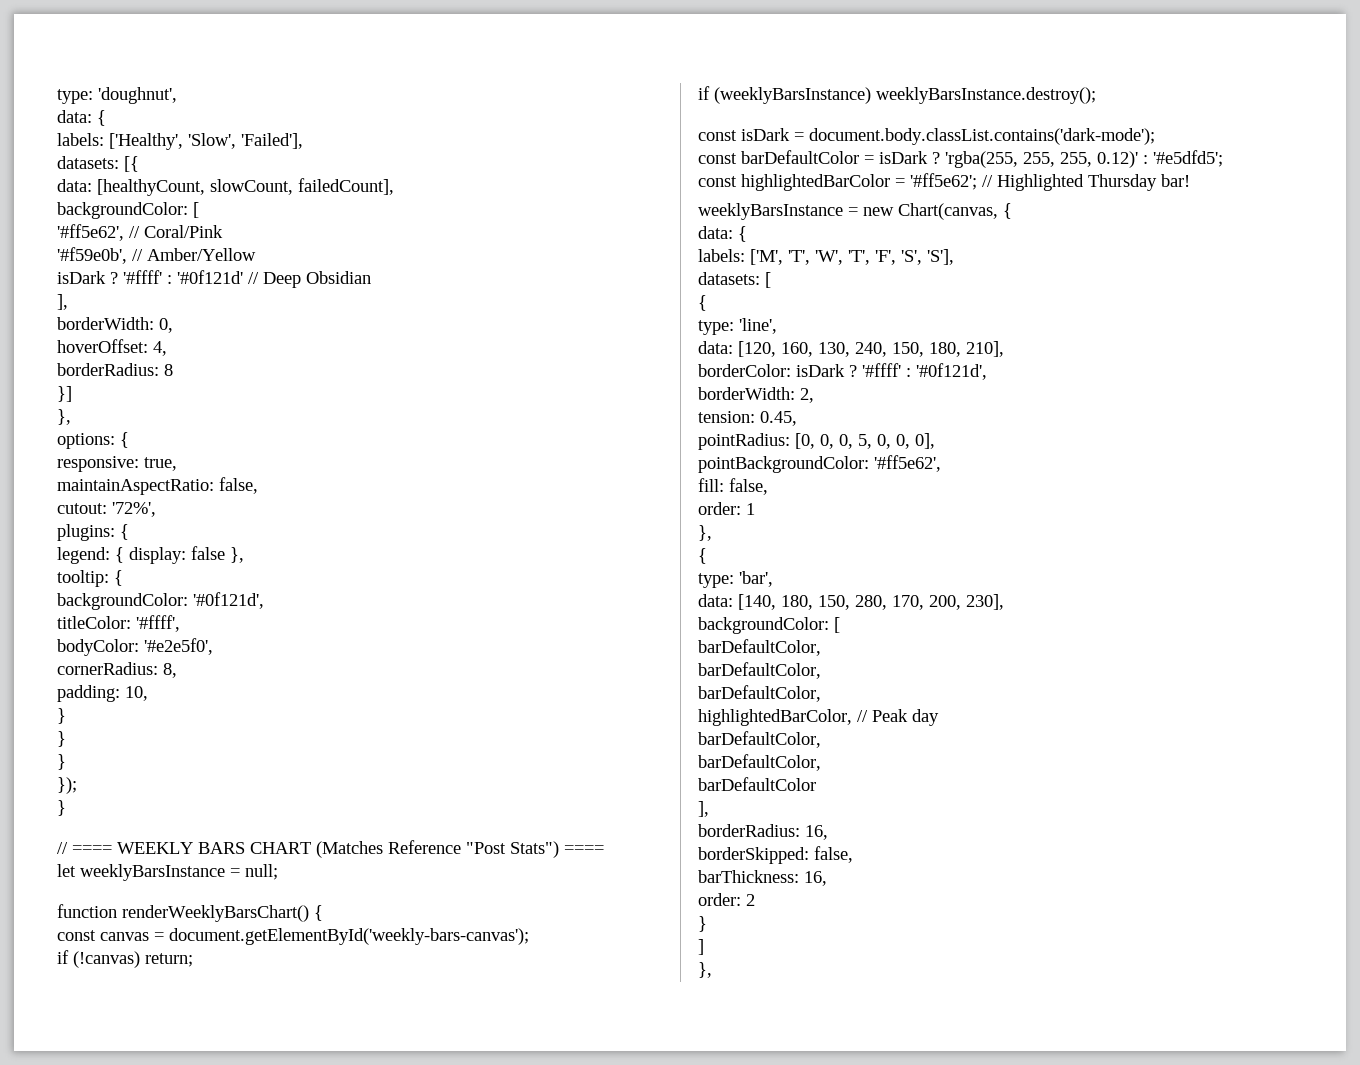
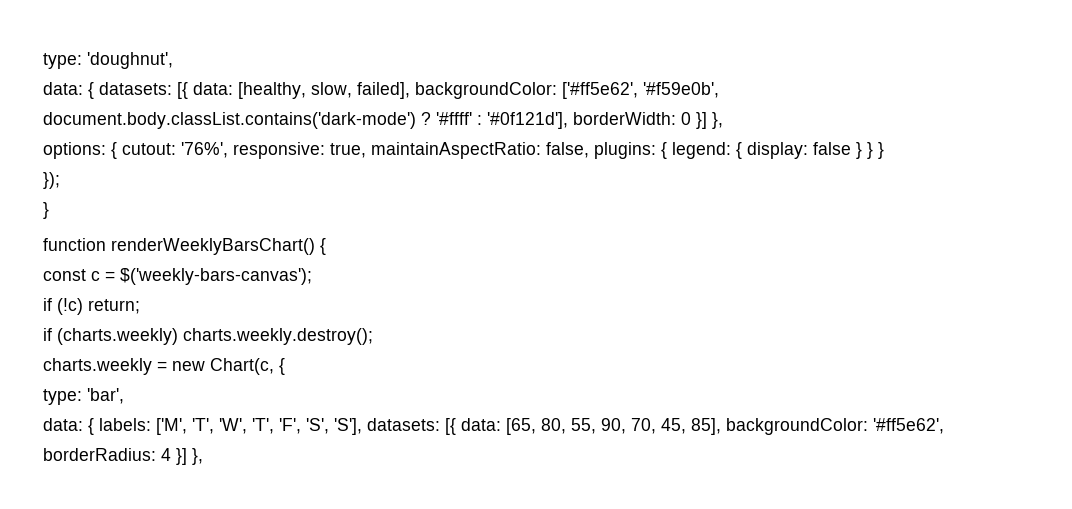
  type: 'doughnut',
- data: {
- labels: ['Healthy', 'Slow', 'Failed'],
- datasets: [{
- data: [healthyCount, slowCount, failedCount],
- backgroundColor: [
- '#ff5e62', // Coral/Pink
- '#f59e0b', // Amber/Yellow
- isDark ? '#ffff' : '#0f121d' // Deep Obsidian
- ],
- borderWidth: 0,
- hoverOffset: 4,
- borderRadius: 8
- }]
- },
+ data: { datasets: [{ data: [healthy, slow, failed], backgroundColor: ['#ff5e62', '#f59e0b', document.body.classList.contains('dark-mode') ? '#ffff' : '#0f121d'], borderWidth: 0 }] },
- options: {
- responsive: true,
- maintainAspectRatio: false,
- cutout: '72%',
- plugins: {
- legend: { display: false },
- tooltip: {
- backgroundColor: '#0f121d',
- titleColor: '#ffff',
- bodyColor: '#e2e5f0',
- cornerRadius: 8,
- padding: 10,
- }
- }
- }
+ options: { cutout: '76%', responsive: true, maintainAspectRatio: false, plugins: { legend: { display: false } } }
- // ==== WEEKLY BARS CHART (Matches Reference "Post Stats") ====
- let weeklyBarsInstance = null;
- const canvas = document.getElementById('weekly-bars-canvas');
- if (!canvas) return;
+ const c = $('weekly-bars-canvas');
+ if (!c) return;
- if (weeklyBarsInstance) weeklyBarsInstance.destroy();
- const isDark = document.body.classList.contains('dark-mode');
- const barDefaultColor = isDark ? 'rgba(255, 255, 255, 0.12)' : '#e5dfd5';
- const highlightedBarColor = '#ff5e62'; // Highlighted Thursday bar!
- weeklyBarsInstance = new Chart(canvas, {
- data: {
- labels: ['M', 'T', 'W', 'T', 'F', 'S', 'S'],
- datasets: [
- {
- type: 'line',
- data: [120, 160, 130, 240, 150, 180, 210],
- borderColor: isDark ? '#ffff' : '#0f121d',
- borderWidth: 2,
- tension: 0.45,
- pointRadius: [0, 0, 0, 5, 0, 0, 0],
- pointBackgroundColor: '#ff5e62',
- fill: false,
- order: 1
- },
- {
+ if (charts.weekly) charts.weekly.destroy();
+ charts.weekly = new Chart(c, {
  type: 'bar',
- data: [140, 180, 150, 280, 170, 200, 230],
- backgroundColor: [
- barDefaultColor,
- barDefaultColor,
- barDefaultColor,
- highlightedBarColor, // Peak day
- barDefaultColor,
- barDefaultColor,
- barDefaultColor
- ],
- borderRadius: 16,
- borderSkipped: false,
- barThickness: 16,
- order: 2
- }
- ]
- },
+ data: { labels: ['M', 'T', 'W', 'T', 'F', 'S', 'S'], datasets: [{ data: [65, 80, 55, 90, 70, 45, 85], backgroundColor: '#ff5e62', borderRadius: 4 }] },

